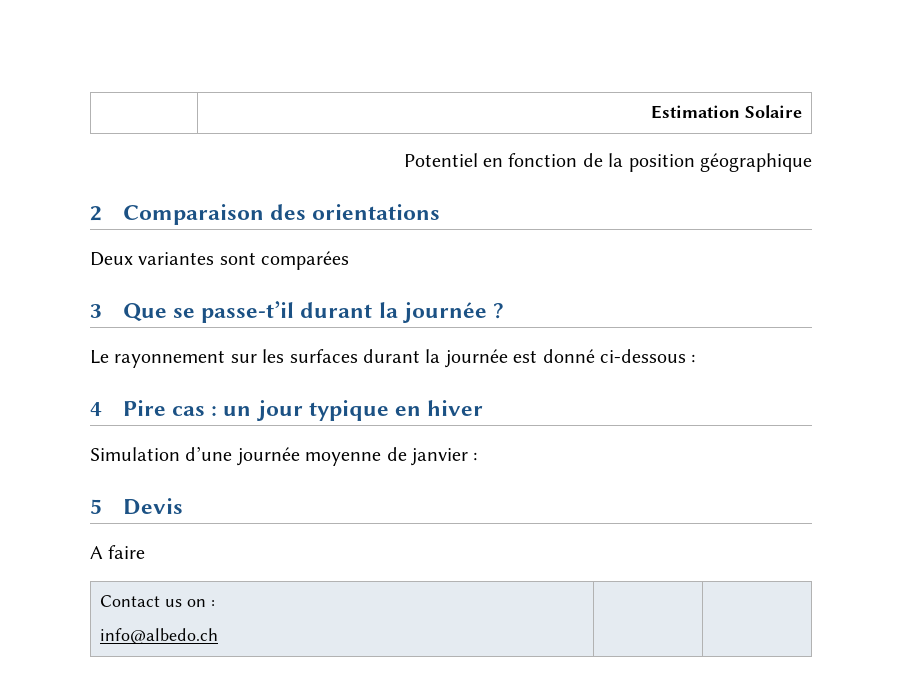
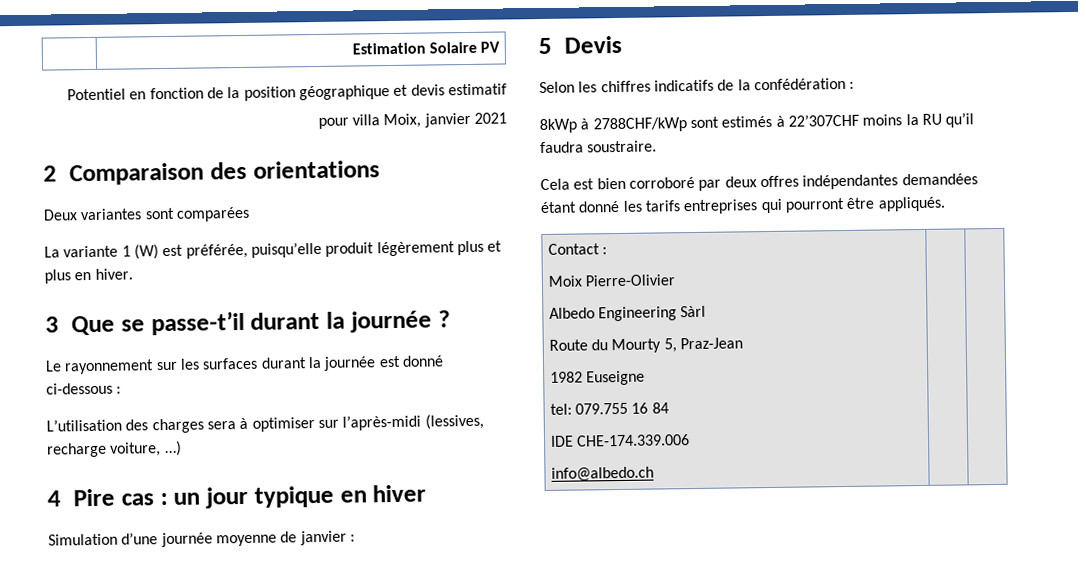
- | Estimation Solaire
+ | Estimation Solaire PV
- Potentiel en fonction de la position géographique
+ Potentiel en fonction de la position géographique et devis estimatif
+ pour villa Moix, janvier 2021
+ La variante 1 (W) est préférée, puisqu’elle produit légèrement plus et plus en hiver.
+ L’utilisation des charges sera à optimiser sur l’après-midi (lessives, recharge voiture, …)
- A faire
+ Selon les chiffres indicatifs de la confédération :
+ 8kWp à 2788CHF/kWp sont estimés à 22’307CHF moins la RU qu’il faudra soustraire.
+ Cela est bien corroboré par deux offres indépendantes demandées étant donné les tarifs entreprises qui pourront être appliqués.
- Contact us on :
+ Contact :
+ Moix Pierre-Olivier
+ Albedo Engineering Sàrl
+ Route du Mourty 5, Praz-Jean
+ 1982 Euseigne
+ tel: 079.755 16 84
+ IDE CHE-174.339.006

